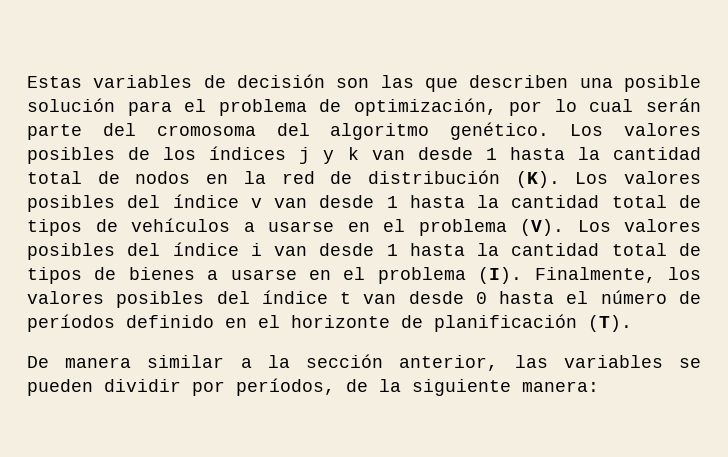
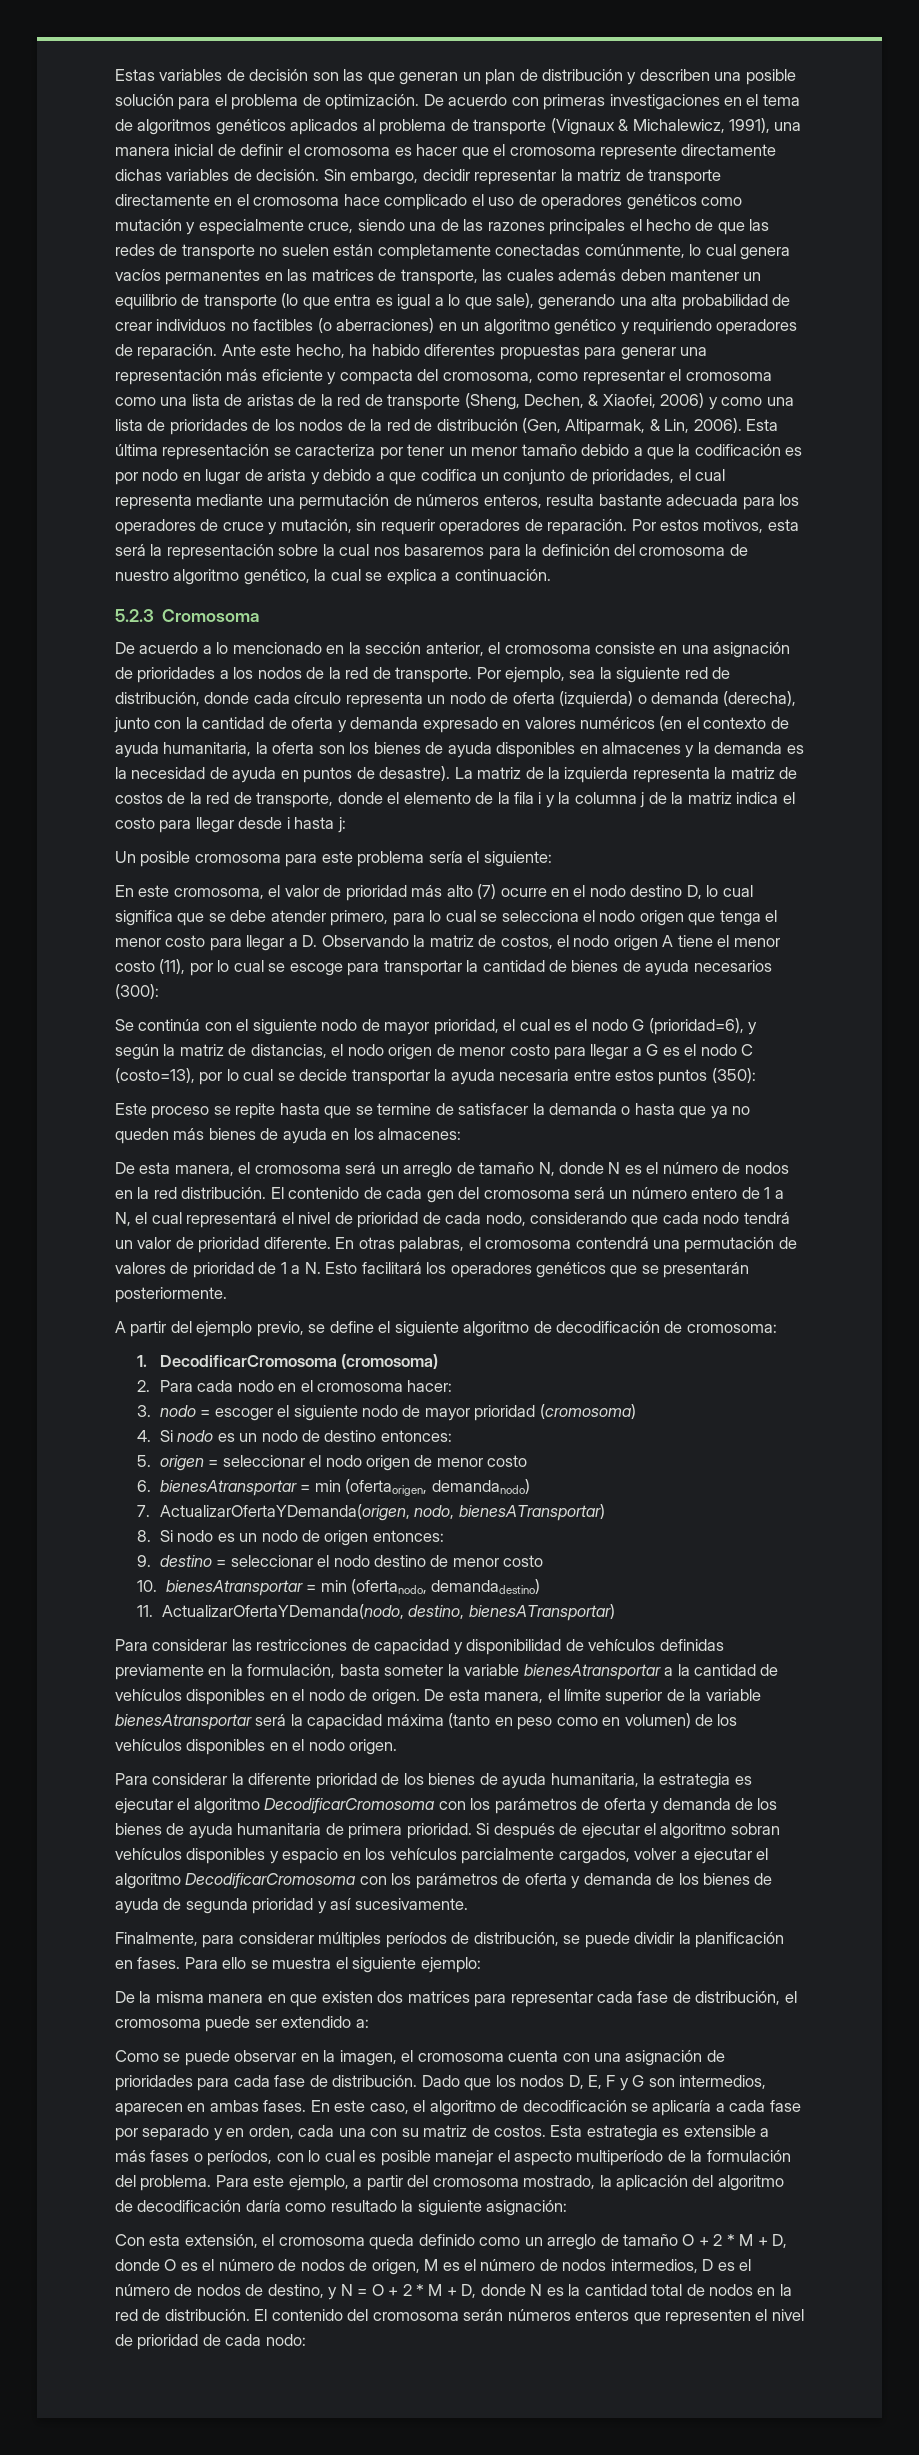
- Estas variables de decisión son las que describen una posible solución para el problema de optimización, por lo cual serán parte del cromosoma del algoritmo genético. Los valores posibles de los índices j y k van desde 1 hasta la cantidad total de nodos en la red de distribución (K). Los valores posibles del índice v van desde 1 hasta la cantidad total de tipos de vehículos a usarse en el problema (V). Los valores posibles del índice i van desde 1 hasta la cantidad total de tipos de bienes a usarse en el problema (I). Finalmente, los valores posibles del índice t van desde 0 hasta el número de períodos definido en el horizonte de planificación (T).
- De manera similar a la sección anterior, las variables se pueden dividir por períodos, de la siguiente manera:
+ Estas variables de decisión son las que generan un plan de distribución y describen una posible solución para el problema de optimización. De acuerdo con primeras investigaciones en el tema de algoritmos genéticos aplicados al problema de transporte (Vignaux & Michalewicz, 1991), una manera inicial de definir el cromosoma es hacer que el cromosoma represente directamente dichas variables de decisión. Sin embargo, decidir representar la matriz de transporte directamente en el cromosoma hace complicado el uso de operadores genéticos como mutación y especialmente cruce, siendo una de las razones principales el hecho de que las redes de transporte no suelen están completamente conectadas comúnmente, lo cual genera vacíos permanentes en las matrices de transporte, las cuales además deben mantener un equilibrio de transporte (lo que entra es igual a lo que sale), generando una alta probabilidad de crear individuos no factibles (o aberraciones) en un algoritmo genético y requiriendo operadores de reparación. Ante este hecho, ha habido diferentes propuestas para generar una representación más eficiente y compacta del cromosoma, como representar el cromosoma como una lista de aristas de la red de transporte (Sheng, Dechen, & Xiaofei, 2006) y como una lista de prioridades de los nodos de la red de distribución (Gen, Altiparmak, & Lin, 2006). Esta última representación se caracteriza por tener un menor tamaño debido a que la codificación es por nodo en lugar de arista y debido a que codifica un conjunto de prioridades, el cual representa mediante una permutación de números enteros, resulta bastante adecuada para los operadores de cruce y mutación, sin requerir operadores de reparación. Por estos motivos, esta será la representación sobre la cual nos basaremos para la definición del cromosoma de nuestro algoritmo genético, la cual se explica a continuación.
+ 5.2.3 Cromosoma
+ De acuerdo a lo mencionado en la sección anterior, el cromosoma consiste en una asignación de prioridades a los nodos de la red de transporte. Por ejemplo, sea la siguiente red de distribución, donde cada círculo representa un nodo de oferta (izquierda) o demanda (derecha), junto con la cantidad de oferta y demanda expresado en valores numéricos (en el contexto de ayuda humanitaria, la oferta son los bienes de ayuda disponibles en almacenes y la demanda es la necesidad de ayuda en puntos de desastre). La matriz de la izquierda representa la matriz de costos de la red de transporte, donde el elemento de la fila i y la columna j de la matriz indica el costo para llegar desde i hasta j:
+ Un posible cromosoma para este problema sería el siguiente:
+ En este cromosoma, el valor de prioridad más alto (7) ocurre en el nodo destino D, lo cual significa que se debe atender primero, para lo cual se selecciona el nodo origen que tenga el menor costo para llegar a D. Observando la matriz de costos, el nodo origen A tiene el menor costo (11), por lo cual se escoge para transportar la cantidad de bienes de ayuda necesarios (300):
+ Se continúa con el siguiente nodo de mayor prioridad, el cual es el nodo G (prioridad=6), y según la matriz de distancias, el nodo origen de menor costo para llegar a G es el nodo C (costo=13), por lo cual se decide transportar la ayuda necesaria entre estos puntos (350):
+ Este proceso se repite hasta que se termine de satisfacer la demanda o hasta que ya no queden más bienes de ayuda en los almacenes:
+ De esta manera, el cromosoma será un arreglo de tamaño N, donde N es el número de nodos en la red distribución. El contenido de cada gen del cromosoma será un número entero de 1 a N, el cual representará el nivel de prioridad de cada nodo, considerando que cada nodo tendrá un valor de prioridad diferente. En otras palabras, el cromosoma contendrá una permutación de valores de prioridad de 1 a N. Esto facilitará los operadores genéticos que se presentarán posteriormente.
+ A partir del ejemplo previo, se define el siguiente algoritmo de decodificación de cromosoma:
+ 1. DecodificarCromosoma (cromosoma)
+ 2. Para cada nodo en el cromosoma hacer:
+ 3. nodo = escoger el siguiente nodo de mayor prioridad (cromosoma)
+ 4. Si nodo es un nodo de destino entonces:
+ 5. origen = seleccionar el nodo origen de menor costo
+ 6. bienesAtransportar = min (ofertaorigen, demandanodo)
+ 7. ActualizarOfertaYDemanda(origen, nodo, bienesATransportar)
+ 8. Si nodo es un nodo de origen entonces:
+ 9. destino = seleccionar el nodo destino de menor costo
+ 10. bienesAtransportar = min (ofertanodo, demandadestino)
+ 11. ActualizarOfertaYDemanda(nodo, destino, bienesATransportar)
+ Para considerar las restricciones de capacidad y disponibilidad de vehículos definidas previamente en la formulación, basta someter la variable bienesAtransportar a la cantidad de vehículos disponibles en el nodo de origen. De esta manera, el límite superior de la variable bienesAtransportar será la capacidad máxima (tanto en peso como en volumen) de los vehículos disponibles en el nodo origen.
+ Para considerar la diferente prioridad de los bienes de ayuda humanitaria, la estrategia es ejecutar el algoritmo DecodificarCromosoma con los parámetros de oferta y demanda de los bienes de ayuda humanitaria de primera prioridad. Si después de ejecutar el algoritmo sobran vehículos disponibles y espacio en los vehículos parcialmente cargados, volver a ejecutar el algoritmo DecodificarCromosoma con los parámetros de oferta y demanda de los bienes de ayuda de segunda prioridad y así sucesivamente.
+ Finalmente, para considerar múltiples períodos de distribución, se puede dividir la planificación en fases. Para ello se muestra el siguiente ejemplo:
+ De la misma manera en que existen dos matrices para representar cada fase de distribución, el cromosoma puede ser extendido a:
+ Como se puede observar en la imagen, el cromosoma cuenta con una asignación de prioridades para cada fase de distribución. Dado que los nodos D, E, F y G son intermedios, aparecen en ambas fases. En este caso, el algoritmo de decodificación se aplicaría a cada fase por separado y en orden, cada una con su matriz de costos. Esta estrategia es extensible a más fases o períodos, con lo cual es posible manejar el aspecto multiperíodo de la formulación del problema. Para este ejemplo, a partir del cromosoma mostrado, la aplicación del algoritmo de decodificación daría como resultado la siguiente asignación:
+ Con esta extensión, el cromosoma queda definido como un arreglo de tamaño O + 2 * M + D, donde O es el número de nodos de origen, M es el número de nodos intermedios, D es el número de nodos de destino, y N = O + 2 * M + D, donde N es la cantidad total de nodos en la red de distribución. El contenido del cromosoma serán números enteros que representen el nivel de prioridad de cada nodo:

